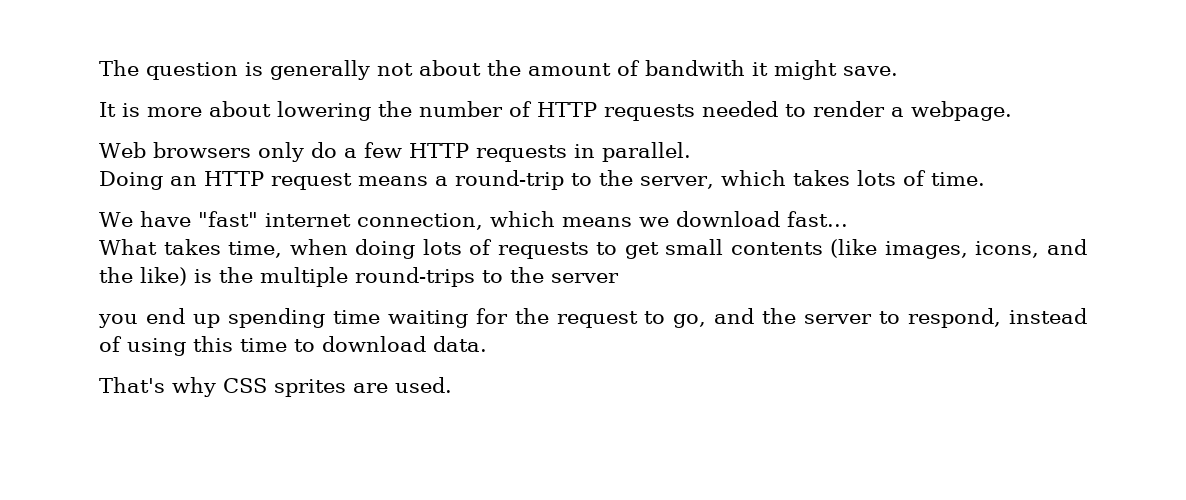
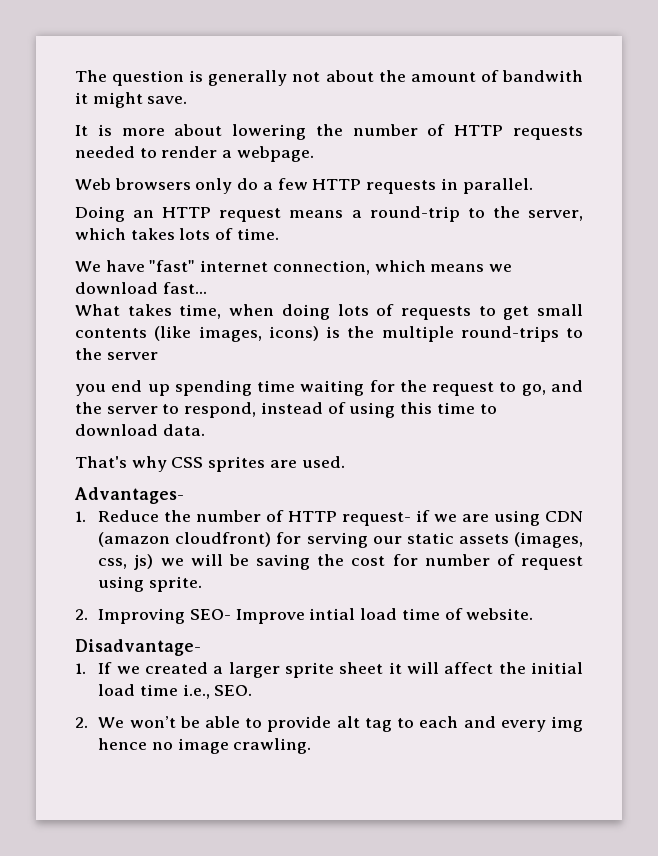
- What takes time, when doing lots of requests to get small contents (like images, icons, and the like) is the multiple round-trips to the server
+ What takes time, when doing lots of requests to get small contents (like images, icons) is the multiple round-trips to the server
+ Advantages-
+ 1. Reduce the number of HTTP request- if we are using CDN (amazon cloudfront) for serving our static assets (images, css, js) we will be saving the cost for number of request using sprite.
+ 2. Improving SEO- Improve intial load time of website.
+ Disadvantage-
+ 1. If we created a larger sprite sheet it will affect the initial load time i.e., SEO.
+ 2. We won’t be able to provide alt tag to each and every img hence no image crawling.

